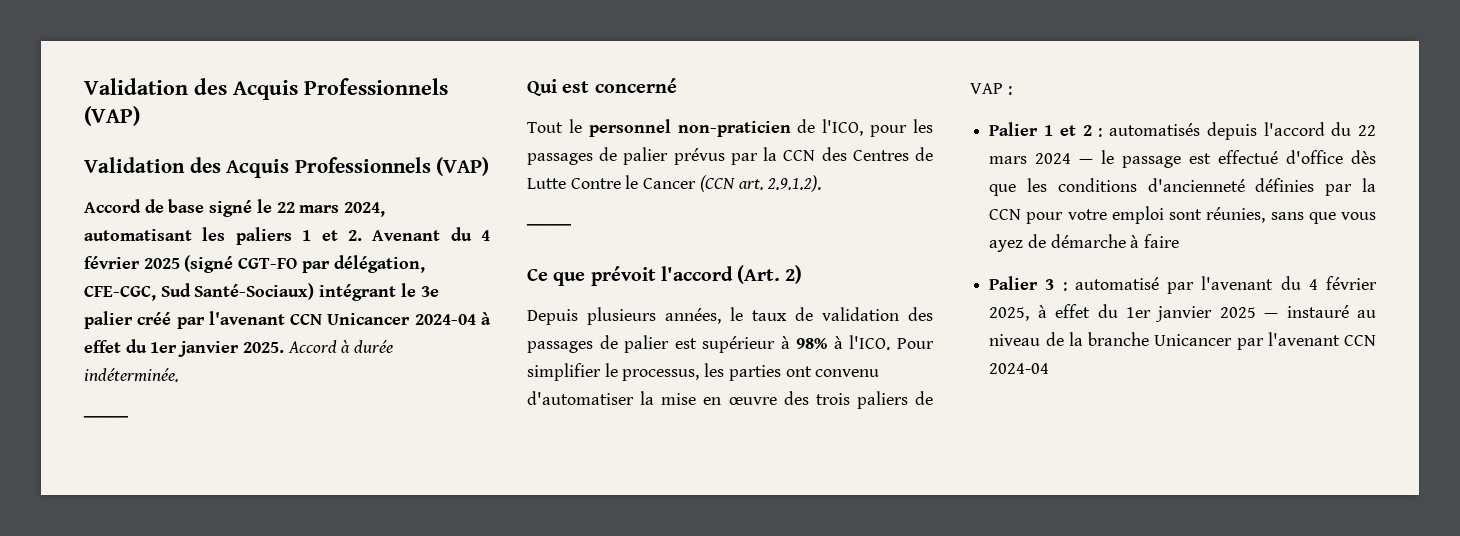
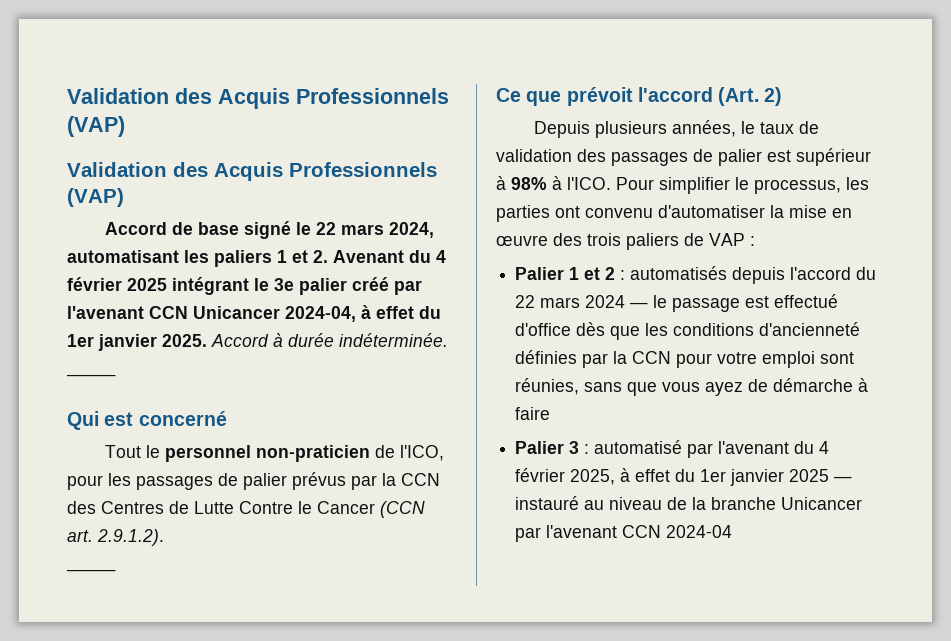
- Accord de base signé le 22 mars 2024, automatisant les paliers 1 et 2. Avenant du 4 février 2025 (signé CGT-FO par délégation, CFE-CGC, Sud Santé-Sociaux) intégrant le 3e palier créé par l'avenant CCN Unicancer 2024-04 à effet du 1er janvier 2025.
+ Accord de base signé le 22 mars 2024, automatisant les paliers 1 et 2. Avenant du 4 février 2025 intégrant le 3e palier créé par l'avenant CCN Unicancer 2024-04, à effet du 1er janvier 2025.

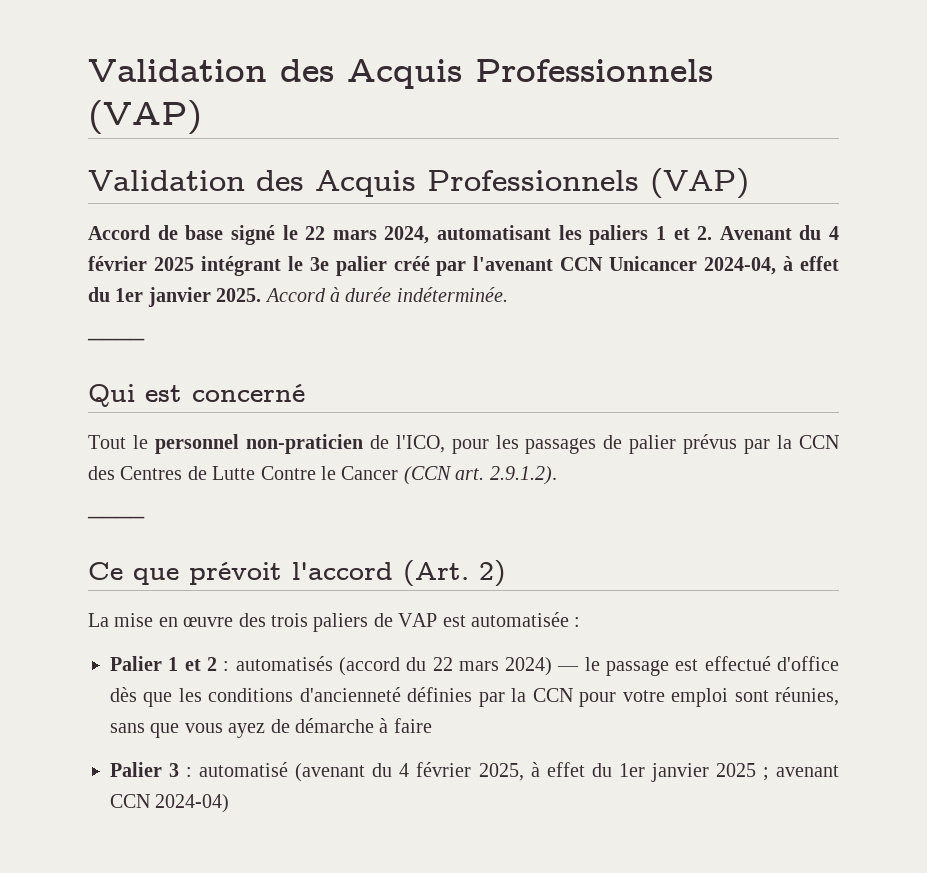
- Depuis plusieurs années, le taux de validation des passages de palier est supérieur à 98% à l'ICO. Pour simplifier le processus, les parties ont convenu d'automatiser la mise en œuvre des trois paliers de VAP :
+ La mise en œuvre des trois paliers de VAP est automatisée :
- Palier 1 et 2 : automatisés depuis l'accord du 22 mars 2024 — le passage est effectué d'office dès que les conditions d'ancienneté définies par la CCN pour votre emploi sont réunies, sans que vous ayez de démarche à faire
+ Palier 1 et 2 : automatisés (accord du 22 mars 2024) — le passage est effectué d'office dès que les conditions d'ancienneté définies par la CCN pour votre emploi sont réunies, sans que vous ayez de démarche à faire
- Palier 3 : automatisé par l'avenant du 4 février 2025, à effet du 1er janvier 2025 — instauré au niveau de la branche Unicancer par l'avenant CCN 2024-04
+ Palier 3 : automatisé (avenant du 4 février 2025, à effet du 1er janvier 2025 ; avenant CCN 2024-04)

